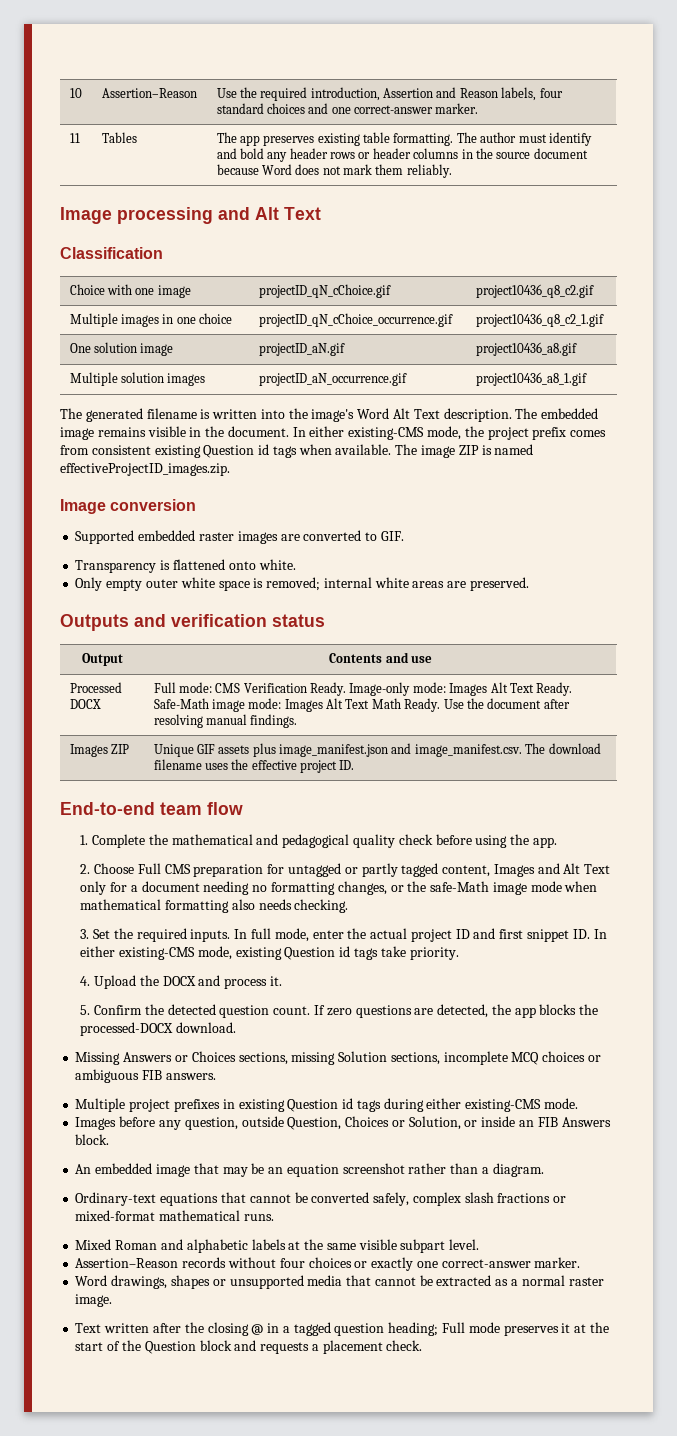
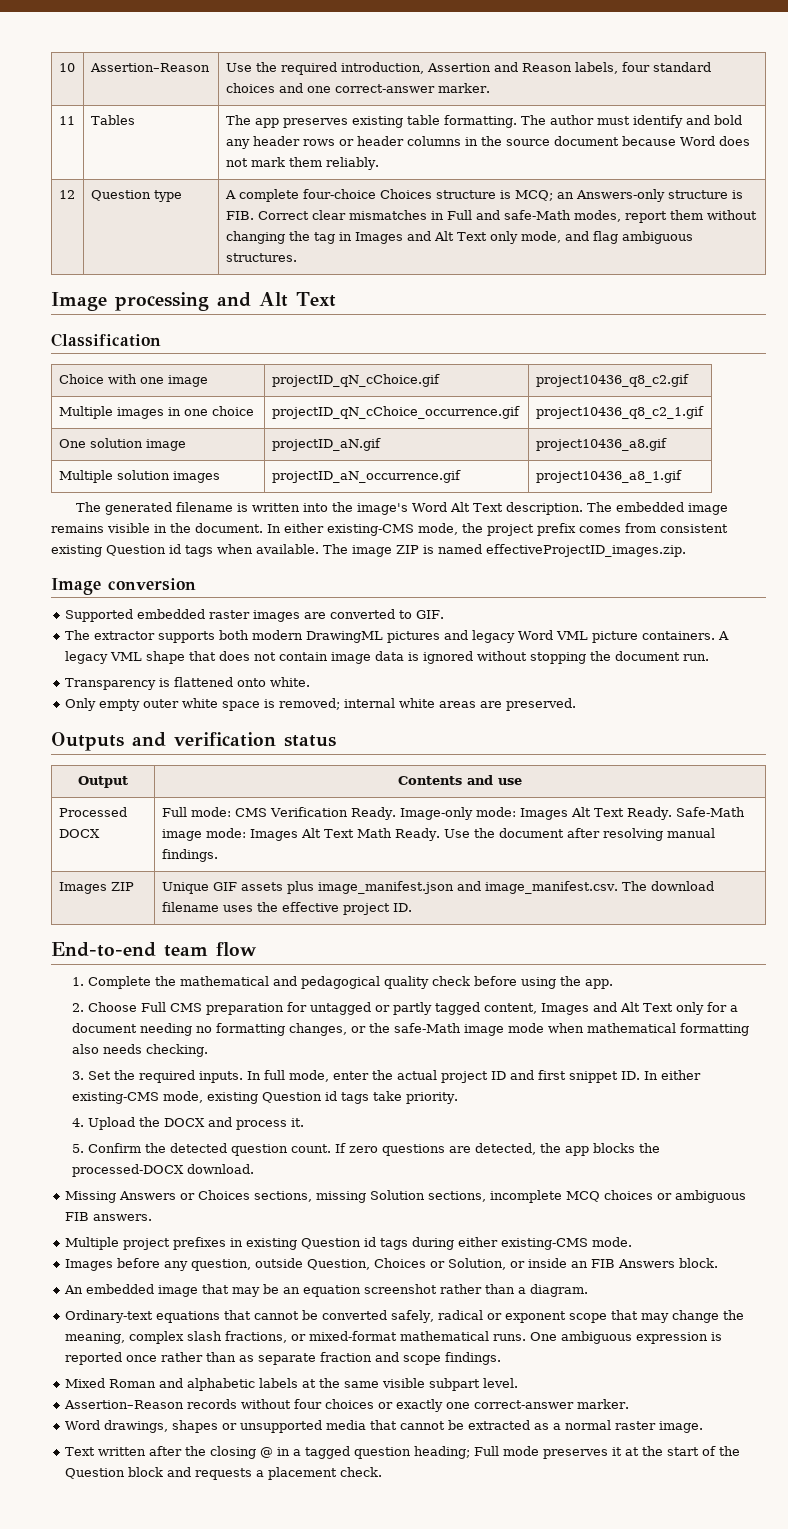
+ 12 | Question type | A complete four-choice Choices structure is MCQ; an Answers-only structure is FIB. Correct clear mismatches in Full and safe-Math modes, report them without changing the tag in Images and Alt Text only mode, and flag ambiguous structures.
+ The extractor supports both modern DrawingML pictures and legacy Word VML picture containers. A legacy VML shape that does not contain image data is ignored without stopping the document run.
- Ordinary-text equations that cannot be converted safely, complex slash fractions or mixed-format mathematical runs.
+ Ordinary-text equations that cannot be converted safely, radical or exponent scope that may change the meaning, complex slash fractions, or mixed-format mathematical runs. One ambiguous expression is reported once rather than as separate fraction and scope findings.

